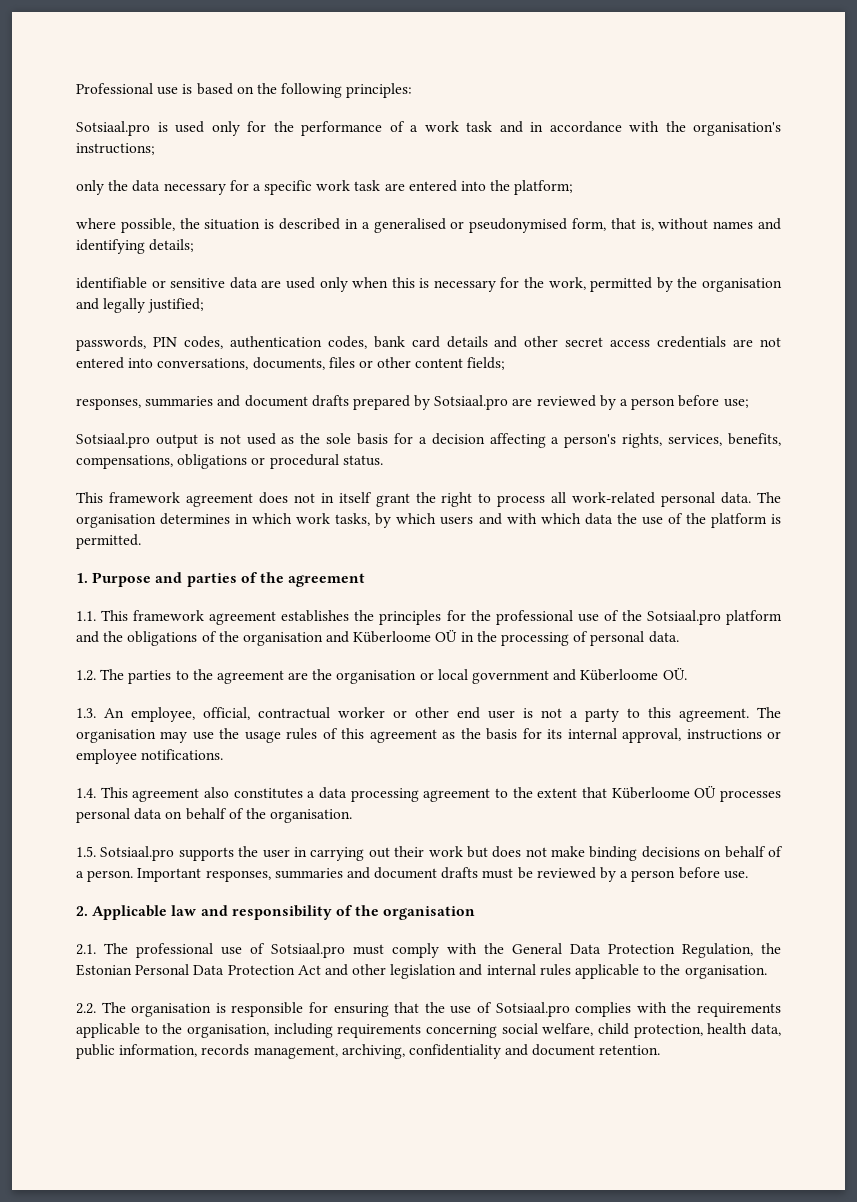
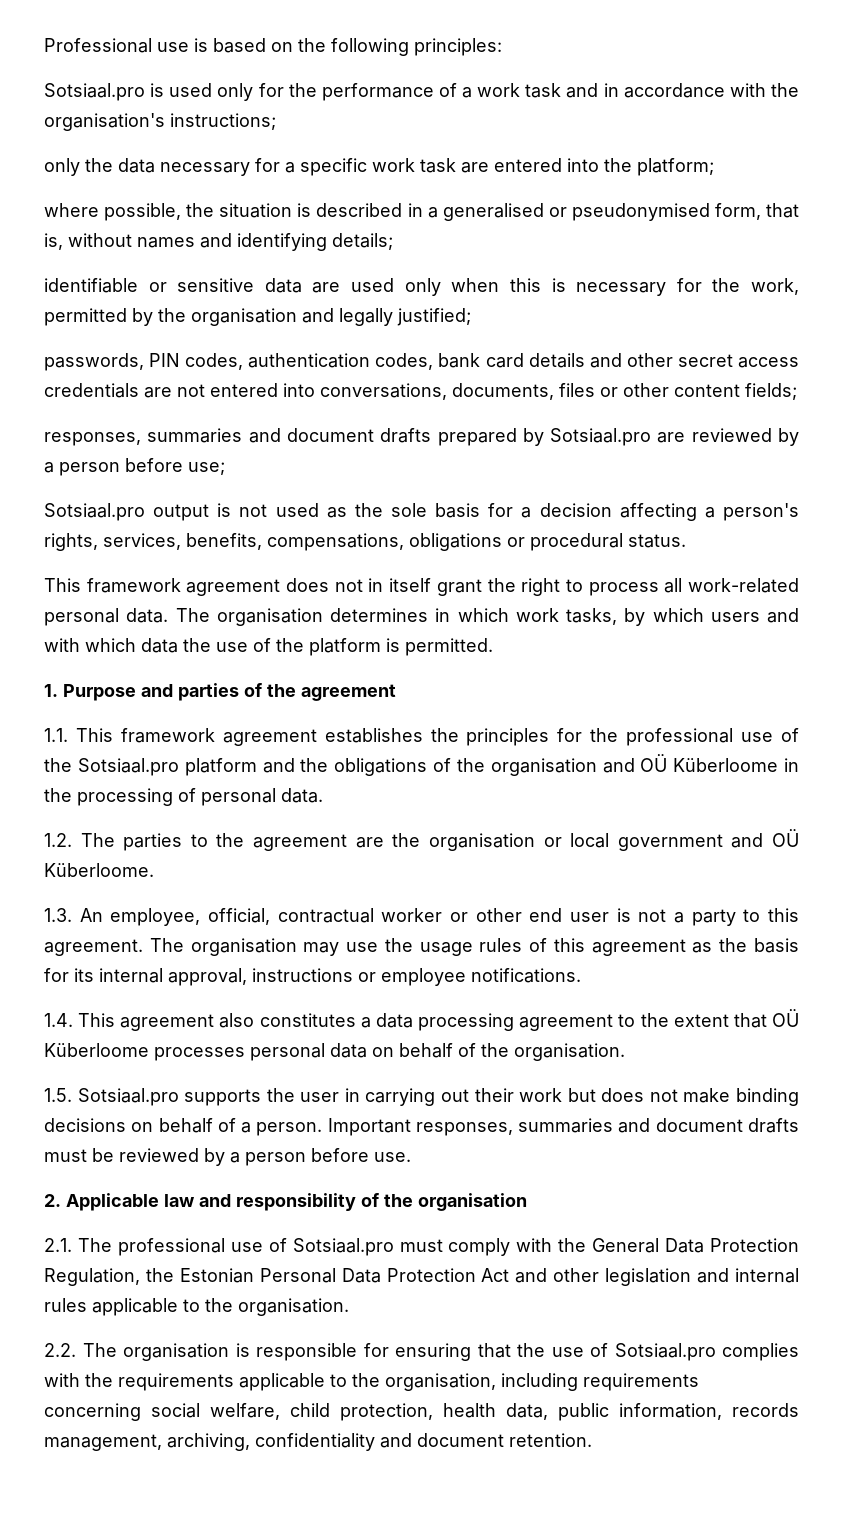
- 1.1. This framework agreement establishes the principles for the professional use of the Sotsiaal.pro platform and the obligations of the organisation and Küberloome OÜ in the processing of personal data.
+ 1.1. This framework agreement establishes the principles for the professional use of the Sotsiaal.pro platform and the obligations of the organisation and OÜ Küberloome in the processing of personal data.
- 1.2. The parties to the agreement are the organisation or local government and Küberloome OÜ.
+ 1.2. The parties to the agreement are the organisation or local government and OÜ Küberloome.
- 1.4. This agreement also constitutes a data processing agreement to the extent that Küberloome OÜ processes personal data on behalf of the organisation.
+ 1.4. This agreement also constitutes a data processing agreement to the extent that OÜ Küberloome processes personal data on behalf of the organisation.

